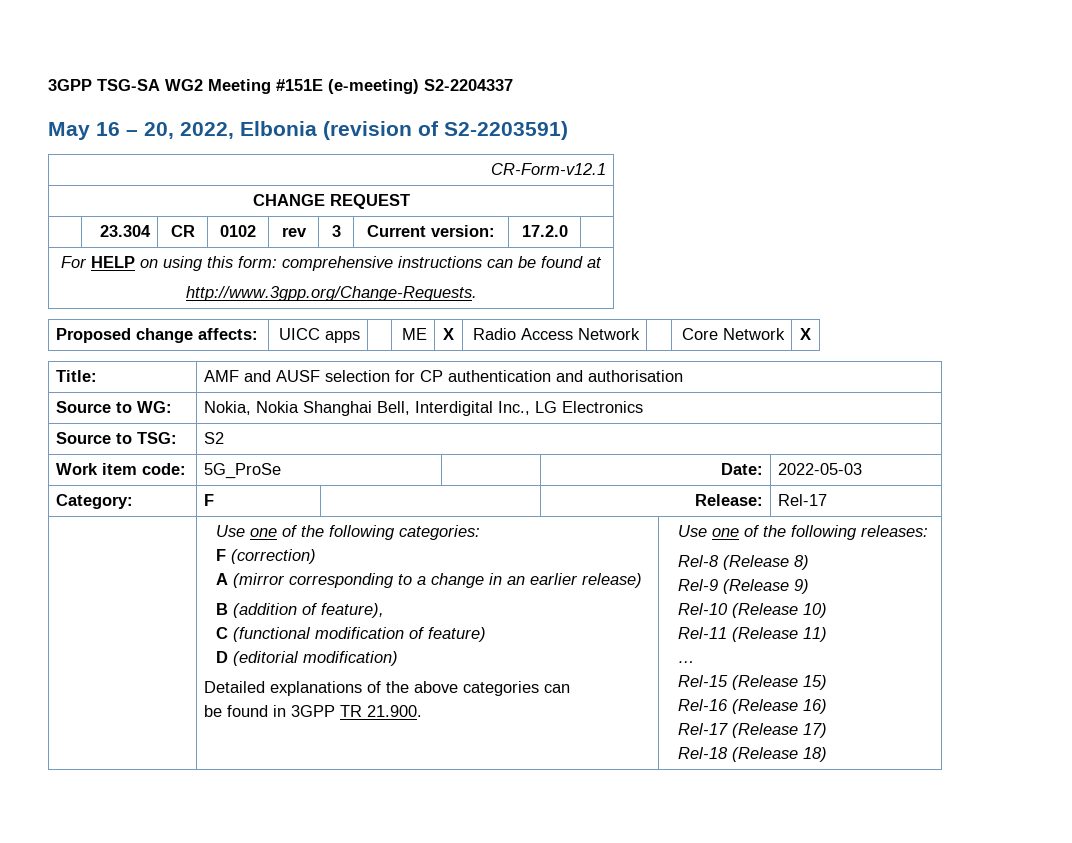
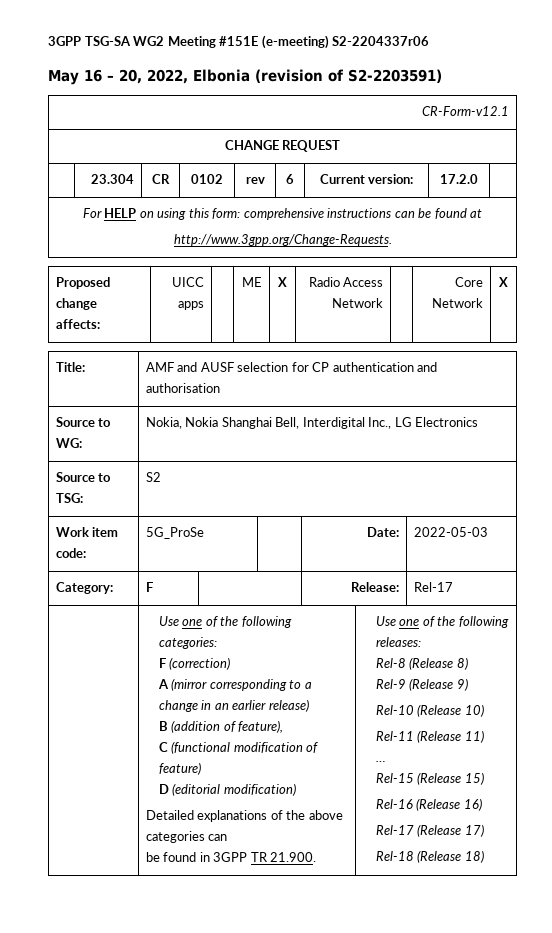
- 3GPP TSG-SA WG2 Meeting #151E (e-meeting) S2-2204337
+ 3GPP TSG-SA WG2 Meeting #151E (e-meeting) S2-2204337r06
- | 23.304 | CR | 0102 | rev | 3 | Current version: | 17.2.0 |
+ | 23.304 | CR | 0102 | rev | 6 | Current version: | 17.2.0 |

